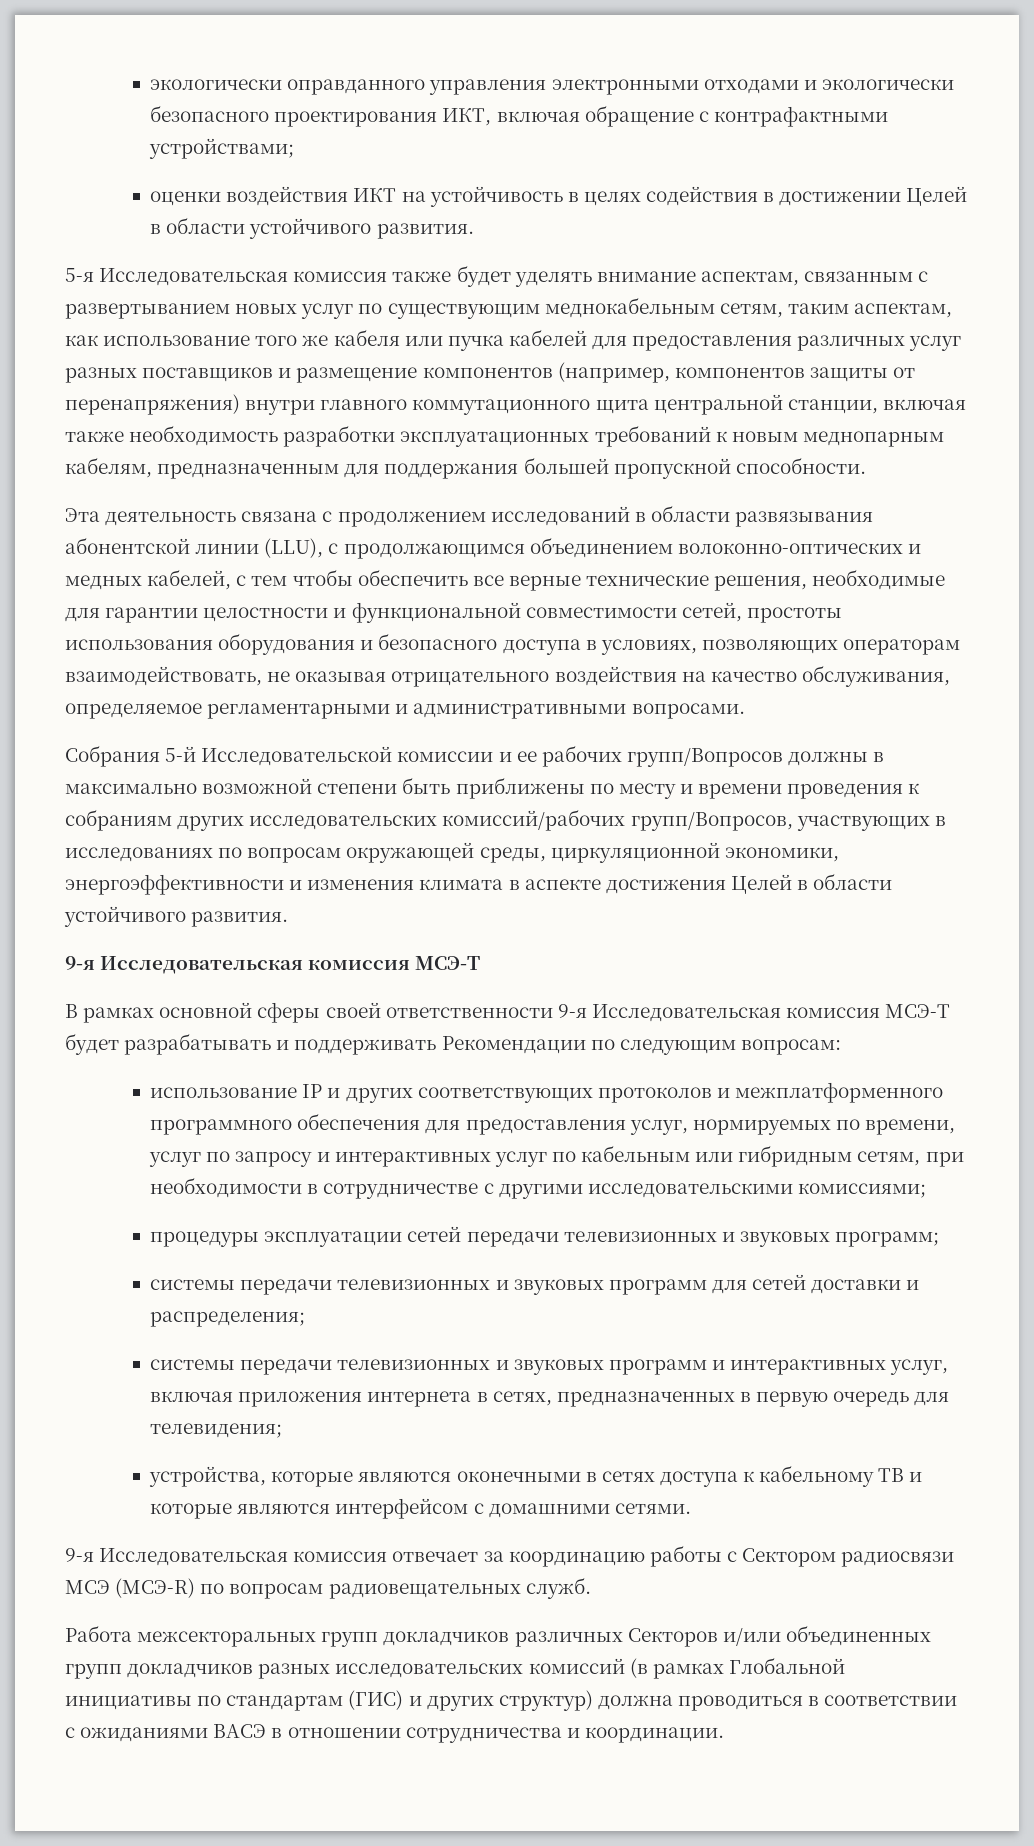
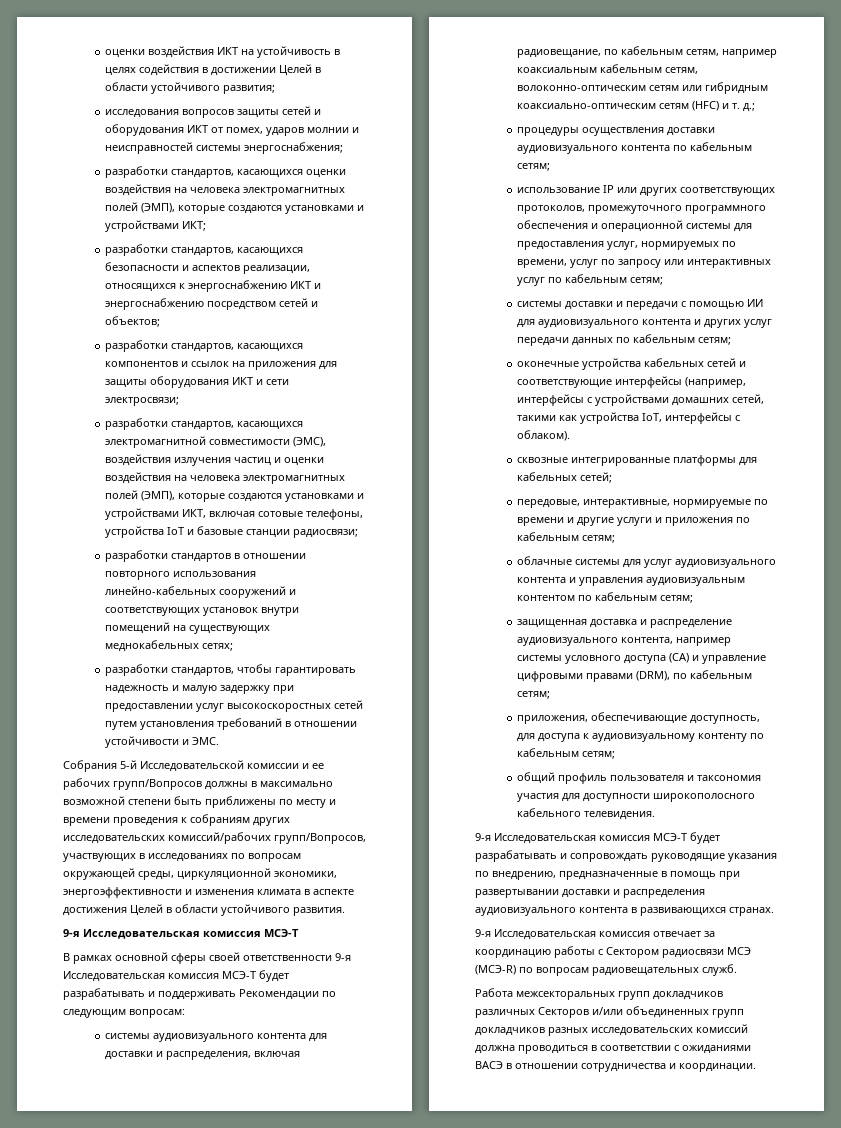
- экологически оправданного управления электронными отходами и экологически безопасного проектирования ИКТ, включая обращение с контрафактными устройствами;
- оценки воздействия ИКТ на устойчивость в целях содействия в достижении Целей в области устойчивого развития.
- 5-я Исследовательская комиссия также будет уделять внимание аспектам, связанным с развертыванием новых услуг по существующим меднокабельным сетям, таким аспектам, как использование того же кабеля или пучка кабелей для предоставления различных услуг разных поставщиков и размещение компонентов (например, компонентов защиты от перенапряжения) внутри главного коммутационного щита центральной станции, включая также необходимость разработки эксплуатационных требований к новым меднопарным кабелям, предназначенным для поддержания большей пропускной способности.
- Эта деятельность связана с продолжением исследований в области развязывания абонентской линии (LLU), с продолжающимся объединением волоконно-оптических и медных кабелей, с тем чтобы обеспечить все верные технические решения, необходимые для гарантии целостности и функциональной совместимости сетей, простоты использования оборудования и безопасного доступа в условиях, позволяющих операторам взаимодействовать, не оказывая отрицательного воздействия на качество обслуживания, определяемое регламентарными и административными вопросами.
+ оценки воздействия ИКТ на устойчивость в целях содействия в достижении Целей в области устойчивого развития;
+ исследования вопросов защиты сетей и оборудования ИКТ от помех, ударов молнии и неисправностей системы энергоснабжения;
+ разработки стандартов, касающихся оценки воздействия на человека электромагнитных полей (ЭМП), которые создаются установками и устройствами ИКТ;
+ разработки стандартов, касающихся безопасности и аспектов реализации, относящихся к энергоснабжению ИКТ и энергоснабжению посредством сетей и объектов;
+ разработки стандартов, касающихся компонентов и ссылок на приложения для защиты оборудования ИКТ и сети электросвязи;
+ разработки стандартов, касающихся электромагнитной совместимости (ЭМС), воздействия излучения частиц и оценки воздействия на человека электромагнитных полей (ЭМП), которые создаются установками и устройствами ИКТ, включая сотовые телефоны, устройства IoT и базовые станции радиосвязи;
+ разработки стандартов в отношении повторного использования линейно-кабельных сооружений и соответствующих установок внутри помещений на существующих меднокабельных сетях;
+ разработки стандартов, чтобы гарантировать надежность и малую задержку при предоставлении услуг высокоскоростных сетей путем установления требований в отношении устойчивости и ЭМС.
+ системы аудиовизуального контента для доставки и распределения, включая радиовещание, по кабельным сетям, например коаксиальным кабельным сетям, волоконно-оптическим сетям или гибридным коаксиально-оптическим сетям (HFC) и т. д.;
+ процедуры осуществления доставки аудиовизуального контента по кабельным сетям;
- использование IP и других соответствующих протоколов и межплатформенного программного обеспечения для предоставления услуг, нормируемых по времени, услуг по запросу и интерактивных услуг по кабельным или гибридным сетям, при необходимости в сотрудничестве с другими исследовательскими комиссиями;
- процедуры эксплуатации сетей передачи телевизионных и звуковых программ;
- системы передачи телевизионных и звуковых программ для сетей доставки и распределения;
- системы передачи телевизионных и звуковых программ и интерактивных услуг, включая приложения интернета в сетях, предназначенных в первую очередь для телевидения;
- устройства, которые являются оконечными в сетях доступа к кабельному ТВ и которые являются интерфейсом с домашними сетями.
+ использование IP или других соответствующих протоколов, промежуточного программного обеспечения и операционной системы для предоставления услуг, нормируемых по времени, услуг по запросу или интерактивных услуг по кабельным сетям;
+ системы доставки и передачи с помощью ИИ для аудиовизуального контента и других услуг передачи данных по кабельным сетям;
+ оконечные устройства кабельных сетей и соответствующие интерфейсы (например, интерфейсы с устройствами домашних сетей, такими как устройства IoT, интерфейсы с облаком).
+ сквозные интегрированные платформы для кабельных сетей;
+ передовые, интерактивные, нормируемые по времени и другие услуги и приложения по кабельным сетям;
+ облачные системы для услуг аудиовизуального контента и управления аудиовизуальным контентом по кабельным сетям;
+ защищенная доставка и распределение аудиовизуального контента, например системы условного доступа (CA) и управление цифровыми правами (DRM), по кабельным сетям;
+ приложения, обеспечивающие доступность, для доступа к аудиовизуальному контенту по кабельным сетям;
+ общий профиль пользователя и таксономия участия для доступности широкополосного кабельного телевидения.
+ 9-я Исследовательская комиссия МСЭ-Т будет разрабатывать и сопровождать руководящие указания по внедрению, предназначенные в помощь при развертывании доставки и распределения аудиовизуального контента в развивающихся странах.
- Работа межсекторальных групп докладчиков различных Секторов и/или объединенных групп докладчиков разных исследовательских комиссий (в рамках Глобальной инициативы по стандартам (ГИС) и других структур) должна проводиться в соответствии с ожиданиями ВАСЭ в отношении сотрудничества и координации.
+ Работа межсекторальных групп докладчиков различных Секторов и/или объединенных групп докладчиков разных исследовательских комиссий должна проводиться в соответствии с ожиданиями ВАСЭ в отношении сотрудничества и координации.

